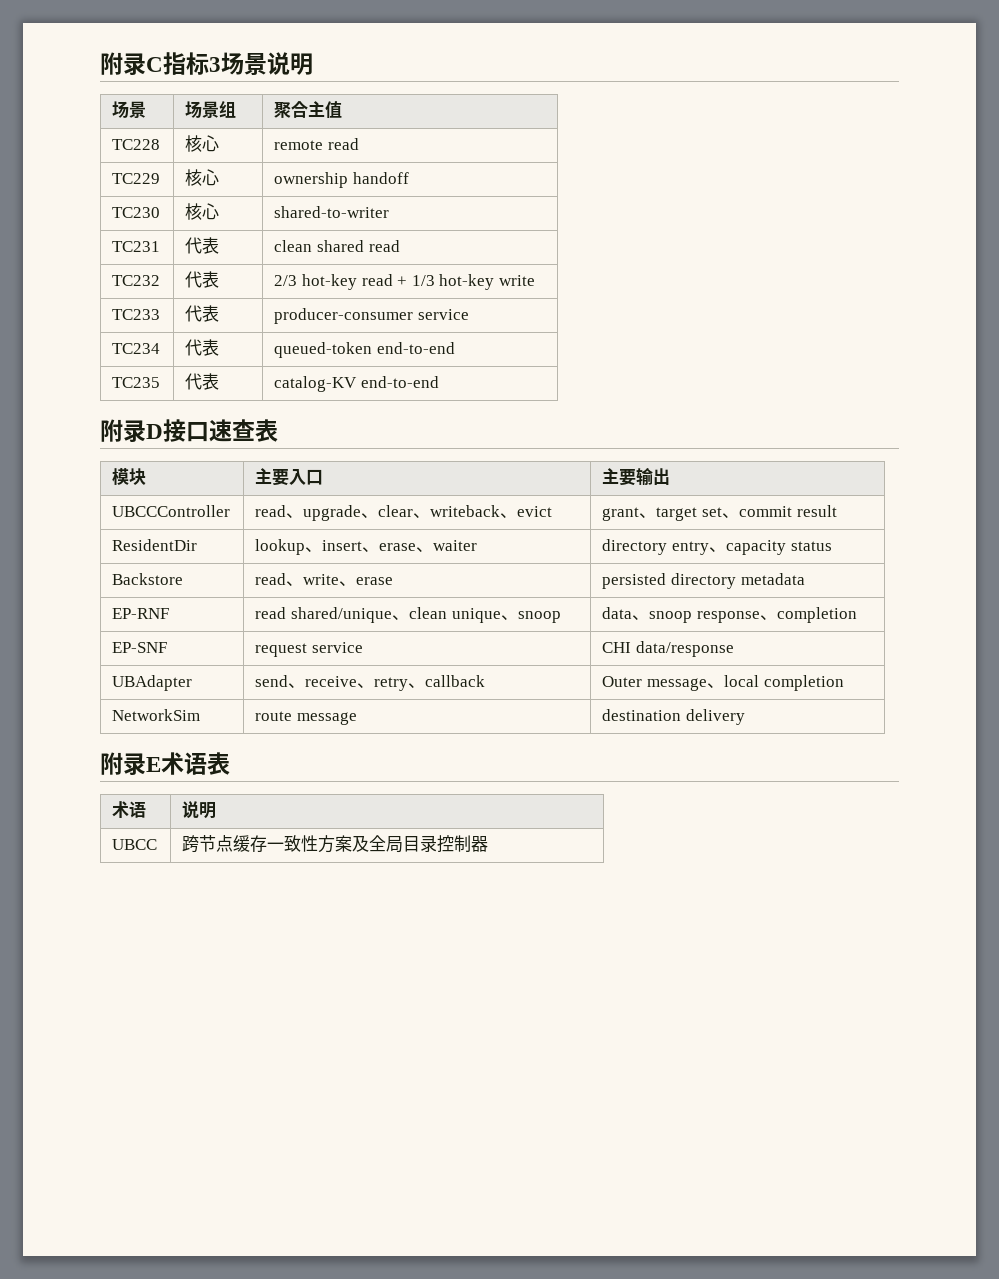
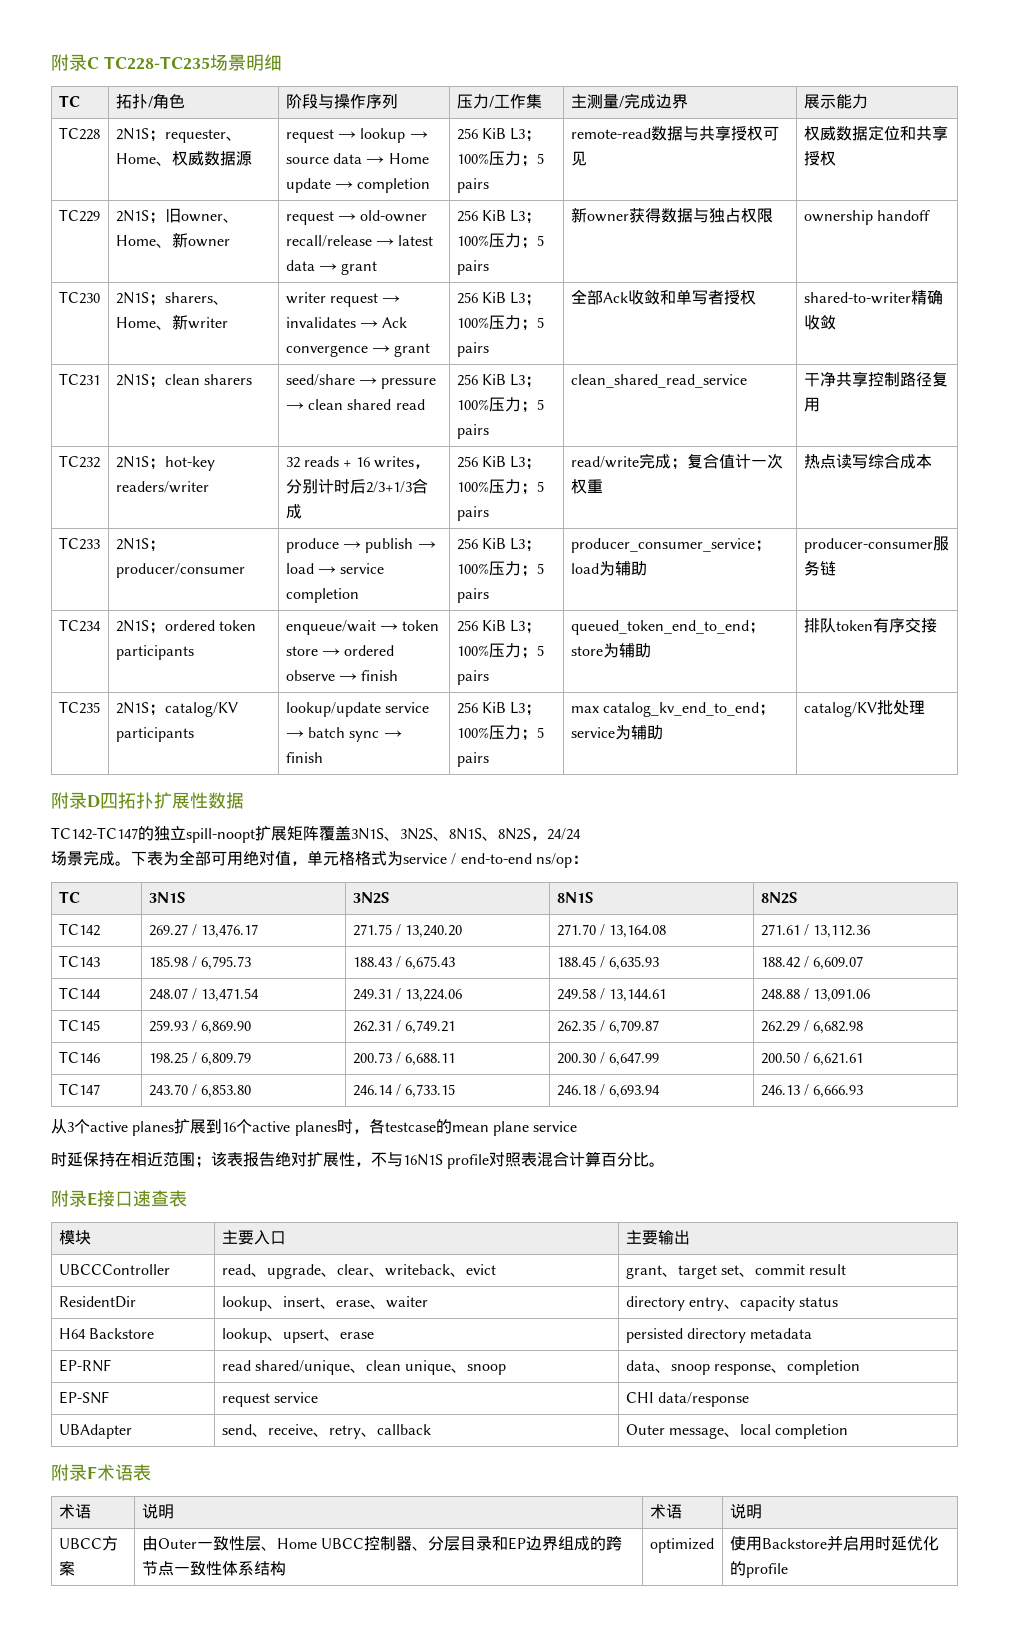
- 附录C指标3场景说明
- 场景 | 场景组 | 聚合主值
- TC228 | 核心 | remote read
- TC229 | 核心 | ownership handoff
- TC230 | 核心 | shared-to-writer
+ 附录C TC228-TC235场景明细
+ TC | 拓扑/角色 | 阶段与操作序列 | 压力/工作集 | 主测量/完成边界 | 展示能力
+ TC228 | 2N1S；requester、Home、权威数据源 | request → lookup → source data → Home update → completion | 256 KiB L3；100%压力；5 pairs | remote-read数据与共享授权可见 | 权威数据定位和共享授权
+ TC229 | 2N1S；旧owner、Home、新owner | request → old-owner recall/release → latest data → grant | 256 KiB L3；100%压力；5 pairs | 新owner获得数据与独占权限 | ownership handoff
+ TC230 | 2N1S；sharers、Home、新writer | writer request → invalidates → Ack convergence → grant | 256 KiB L3；100%压力；5 pairs | 全部Ack收敛和单写者授权 | shared-to-writer精确收敛
- TC231 | 代表 | clean shared read
- TC232 | 代表 | 2/3 hot-key read + 1/3 hot-key write
- TC233 | 代表 | producer-consumer service
+ TC231 | 2N1S；clean sharers | seed/share → pressure → clean shared read | 256 KiB L3；100%压力；5 pairs | clean_shared_read_service | 干净共享控制路径复用
+ TC232 | 2N1S；hot-key readers/writer | 32 reads + 16 writes，分别计时后2/3+1/3合成 | 256 KiB L3；100%压力；5 pairs | read/write完成；复合值计一次权重 | 热点读写综合成本
+ TC233 | 2N1S；producer/consumer | produce → publish → load → service completion | 256 KiB L3；100%压力；5 pairs | producer_consumer_service；load为辅助 | producer-consumer服务链
- TC234 | 代表 | queued-token end-to-end
- TC235 | 代表 | catalog-KV end-to-end
- 附录D接口速查表
+ TC234 | 2N1S；ordered token participants | enqueue/wait → token store → ordered observe → finish | 256 KiB L3；100%压力；5 pairs | queued_token_end_to_end；store为辅助 | 排队token有序交接
+ TC235 | 2N1S；catalog/KV participants | lookup/update service → batch sync → finish | 256 KiB L3；100%压力；5 pairs | max catalog_kv_end_to_end；service为辅助 | catalog/KV批处理
+ 附录D四拓扑扩展性数据
+ TC142-TC147的独立spill-noopt扩展矩阵覆盖3N1S、3N2S、8N1S、8N2S，24/24
+ 场景完成。下表为全部可用绝对值，单元格格式为service / end-to-end ns/op：
+ TC | 3N1S | 3N2S | 8N1S | 8N2S
+ TC142 | 269.27 / 13,476.17 | 271.75 / 13,240.20 | 271.70 / 13,164.08 | 271.61 / 13,112.36
+ TC143 | 185.98 / 6,795.73 | 188.43 / 6,675.43 | 188.45 / 6,635.93 | 188.42 / 6,609.07
+ TC144 | 248.07 / 13,471.54 | 249.31 / 13,224.06 | 249.58 / 13,144.61 | 248.88 / 13,091.06
+ TC145 | 259.93 / 6,869.90 | 262.31 / 6,749.21 | 262.35 / 6,709.87 | 262.29 / 6,682.98
+ TC146 | 198.25 / 6,809.79 | 200.73 / 6,688.11 | 200.30 / 6,647.99 | 200.50 / 6,621.61
+ TC147 | 243.70 / 6,853.80 | 246.14 / 6,733.15 | 246.18 / 6,693.94 | 246.13 / 6,666.93
+ 从3个active planes扩展到16个active planes时，各testcase的mean plane service
+ 时延保持在相近范围；该表报告绝对扩展性，不与16N1S profile对照表混合计算百分比。
+ 附录E接口速查表
- Backstore | read、write、erase | persisted directory metadata
+ H64 Backstore | lookup、upsert、erase | persisted directory metadata
- NetworkSim | route message | destination delivery
- 附录E术语表
+ 附录F术语表
- 术语 | 说明
- UBCC | 跨节点缓存一致性方案及全局目录控制器
+ 术语 | 说明 | 术语 | 说明
+ UBCC方案 | 由Outer一致性层、Home UBCC控制器、分层目录和EP边界组成的跨节点一致性体系结构 | optimized | 使用Backstore并启用时延优化的profile

